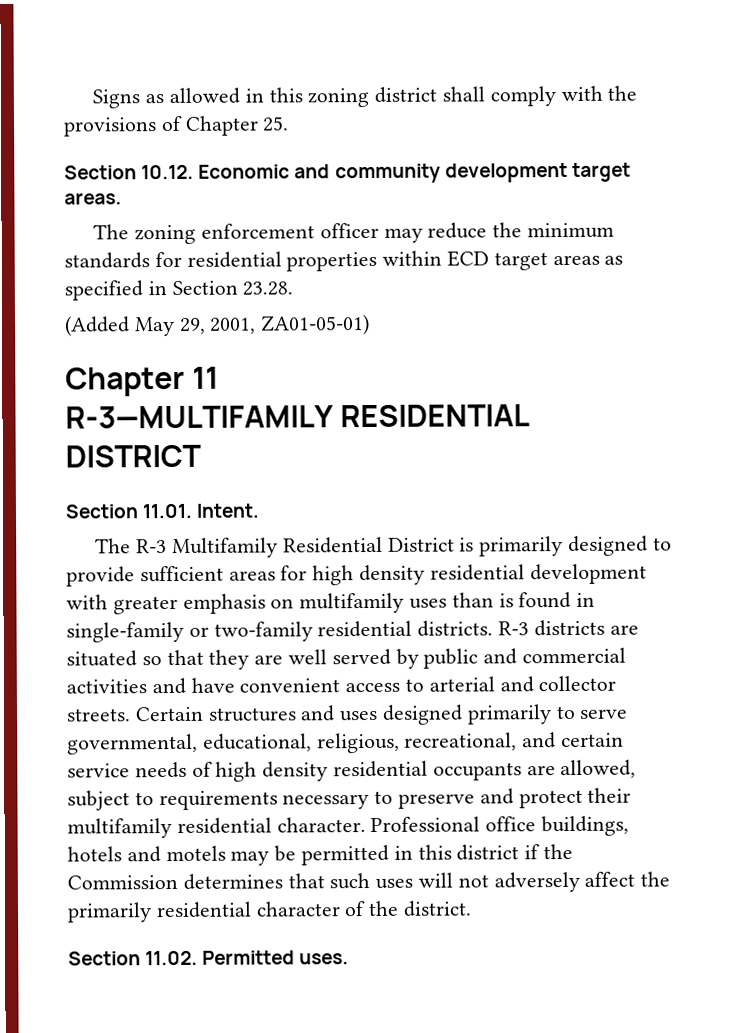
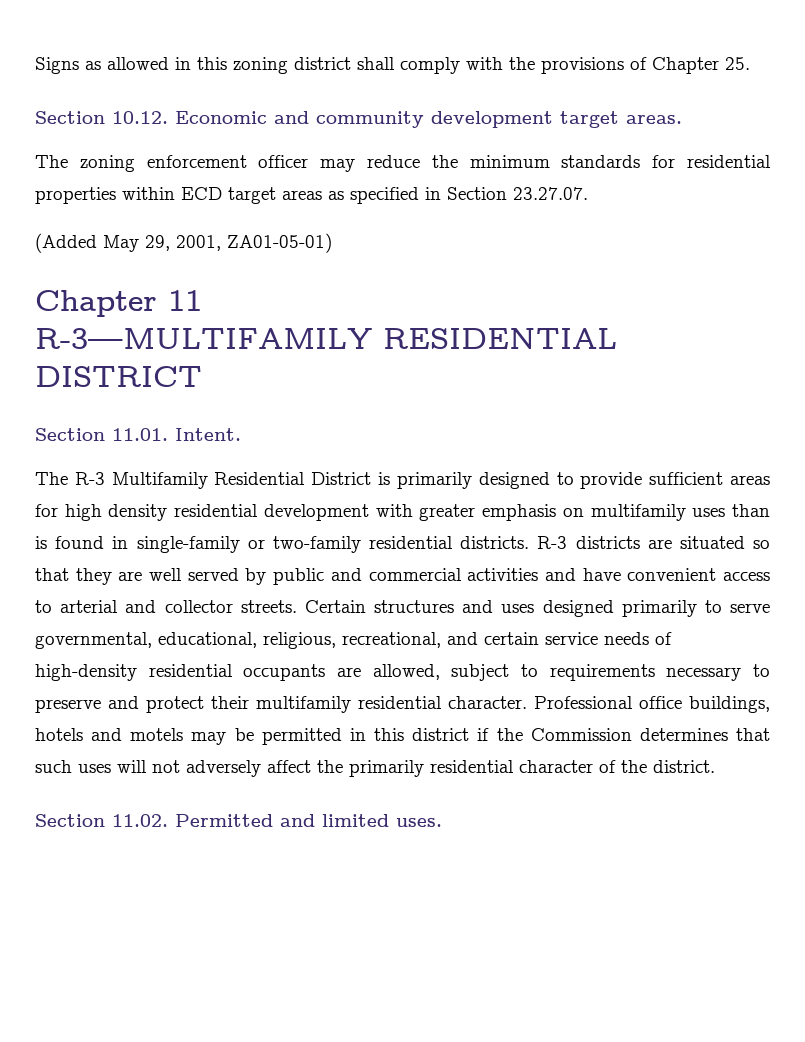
- The zoning enforcement officer may reduce the minimum standards for residential properties within ECD target areas as specified in Section 23.28.
+ The zoning enforcement officer may reduce the minimum standards for residential properties within ECD target areas as specified in Section 23.27.07.
- Certain structures and uses designed primarily to serve governmental, educational, religious, recreational, and certain service needs of high density residential occupants are allowed, subject to requirements necessary to preserve and protect their multifamily residential character.
+ Certain structures and uses designed primarily to serve governmental, educational, religious, recreational, and certain service needs of high-density residential occupants are allowed, subject to requirements necessary to preserve and protect their multifamily residential character.
- Section 11.02. Permitted uses.
+ Section 11.02. Permitted and limited uses.

